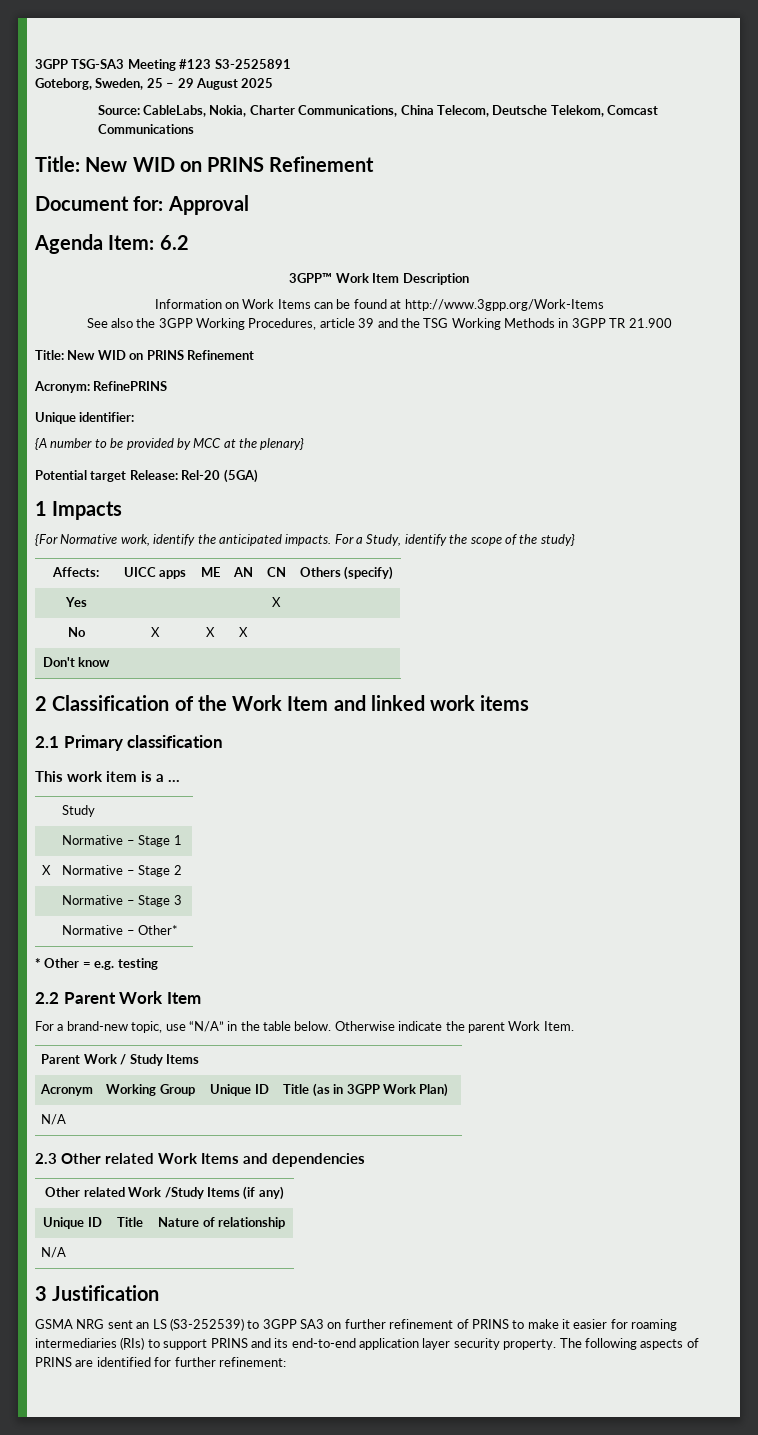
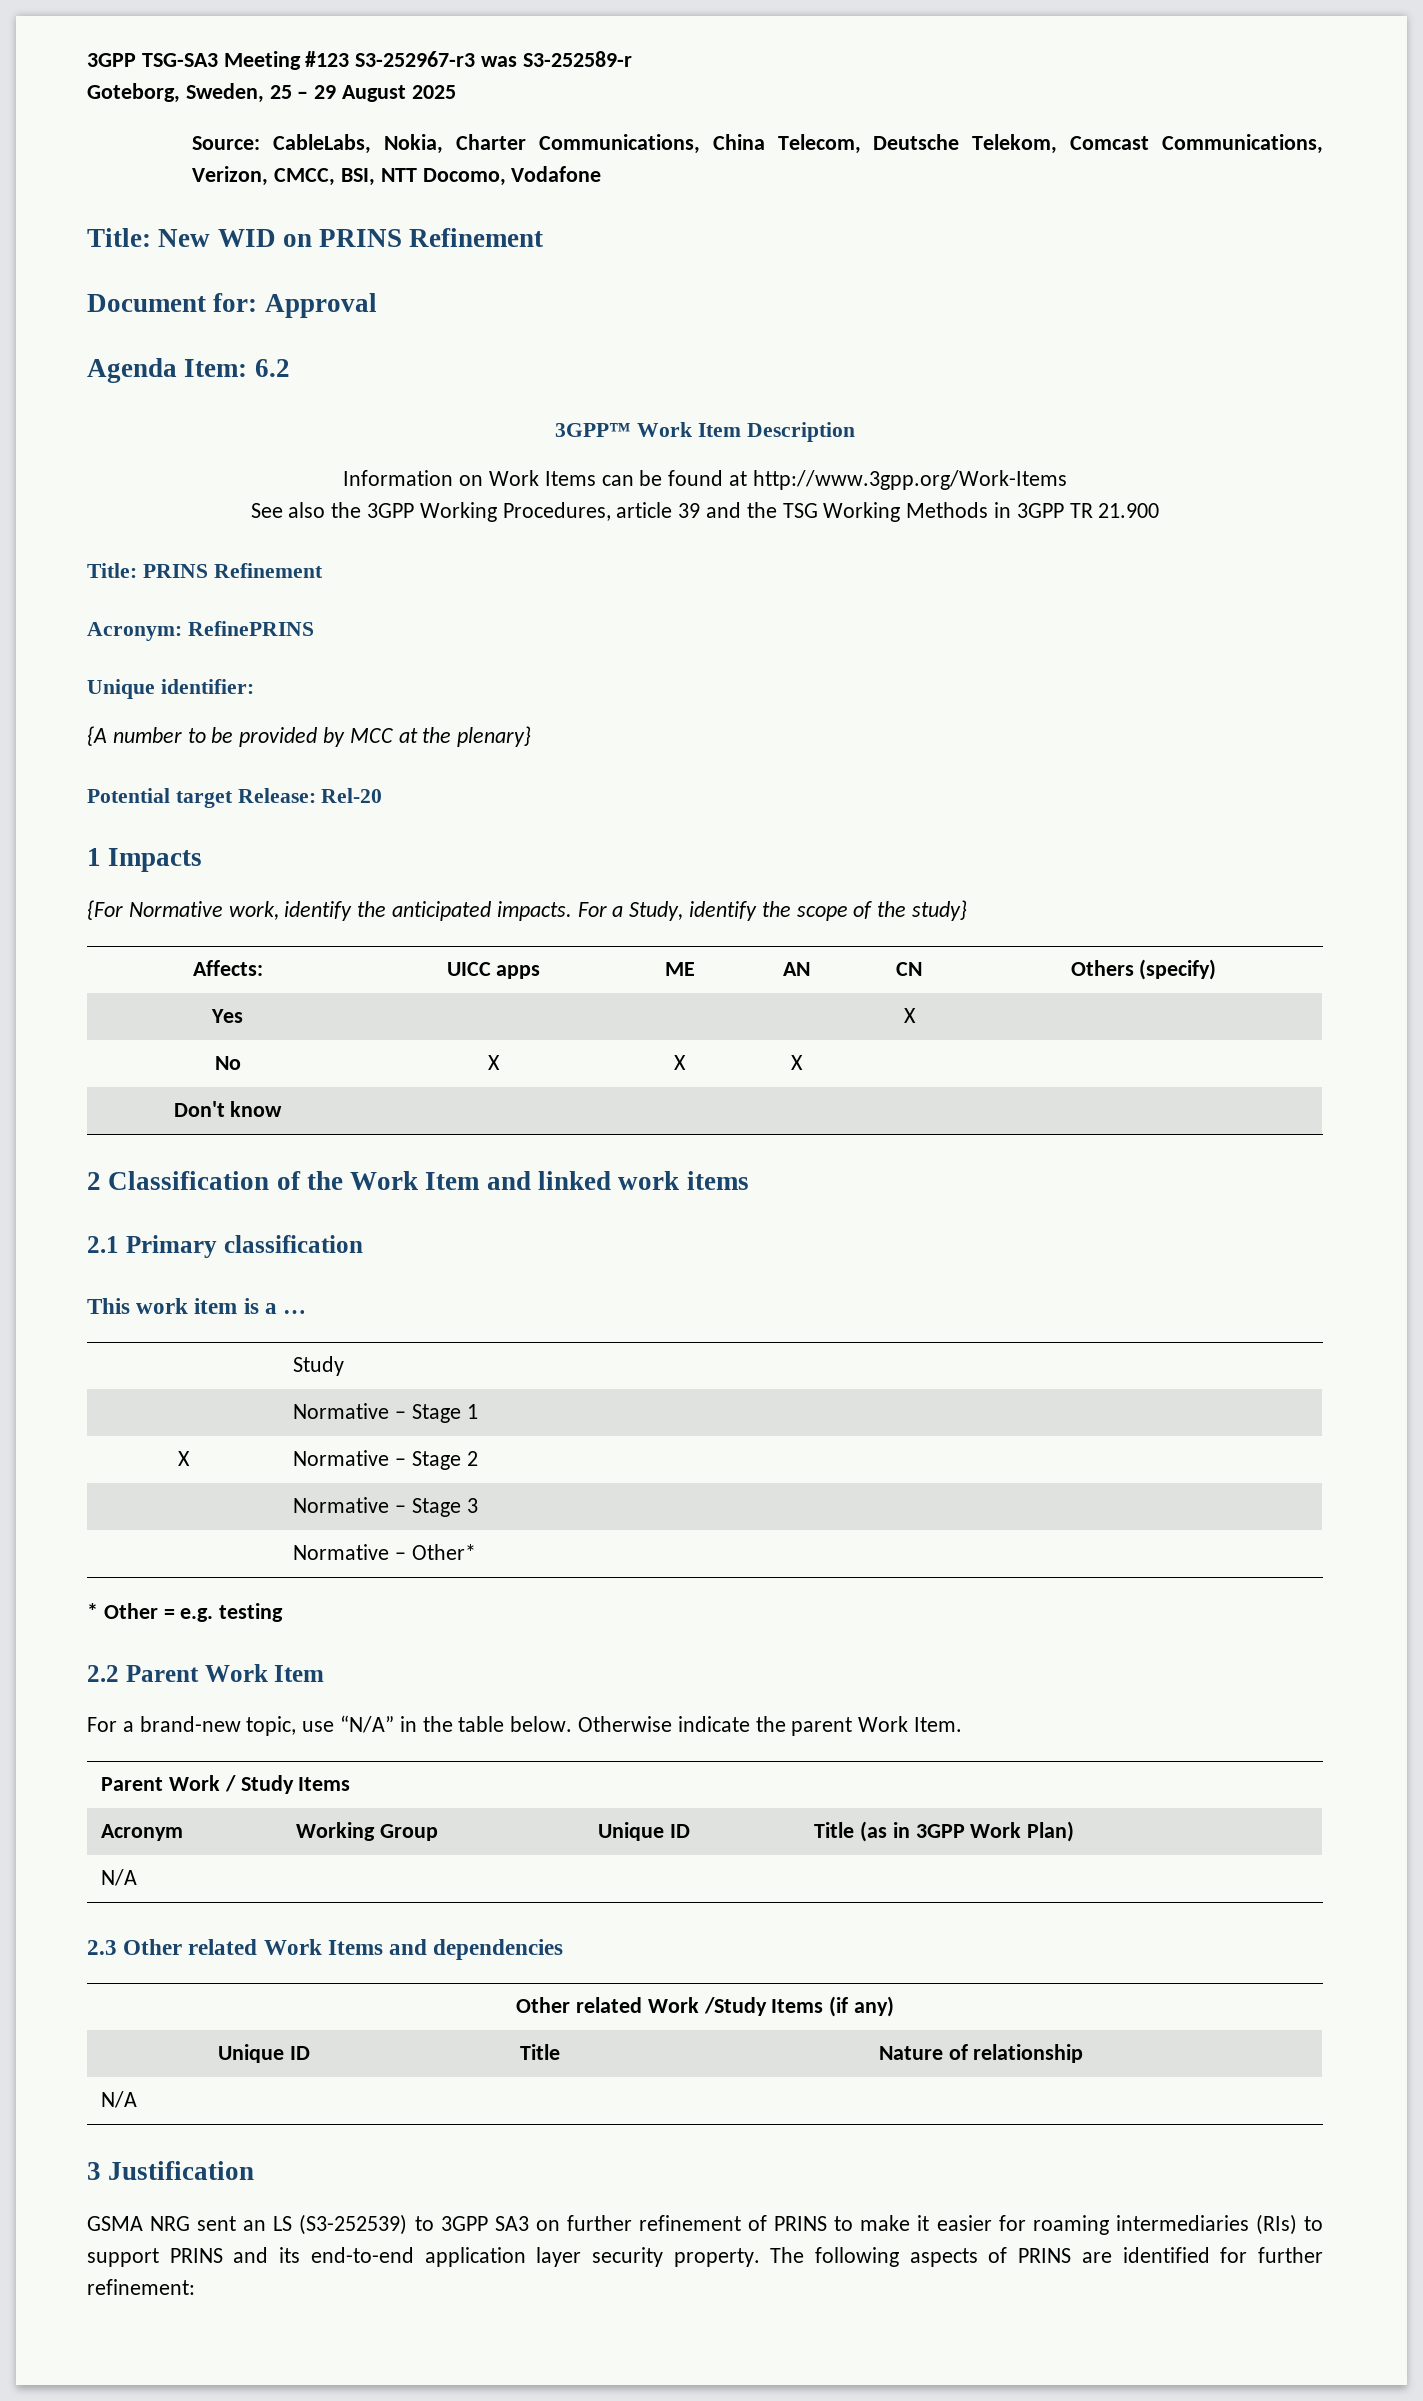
- 3GPP TSG-SA3 Meeting #123 S3-2525891
+ 3GPP TSG-SA3 Meeting #123 S3-252967-r3 was S3-252589-r
- Source: CableLabs, Nokia, Charter Communications, China Telecom, Deutsche Telekom, Comcast Communications
+ Source: CableLabs, Nokia, Charter Communications, China Telecom, Deutsche Telekom, Comcast Communications, Verizon, CMCC, BSI, NTT Docomo, Vodafone
  See also the 3GPP Working Procedures, article 39 and the TSG Working Methods in 3GPP TR 21.900
- Title: New WID on PRINS Refinement
+ Title: PRINS Refinement
- Potential target Release: Rel-20 (5GA)
+ Potential target Release: Rel-20

